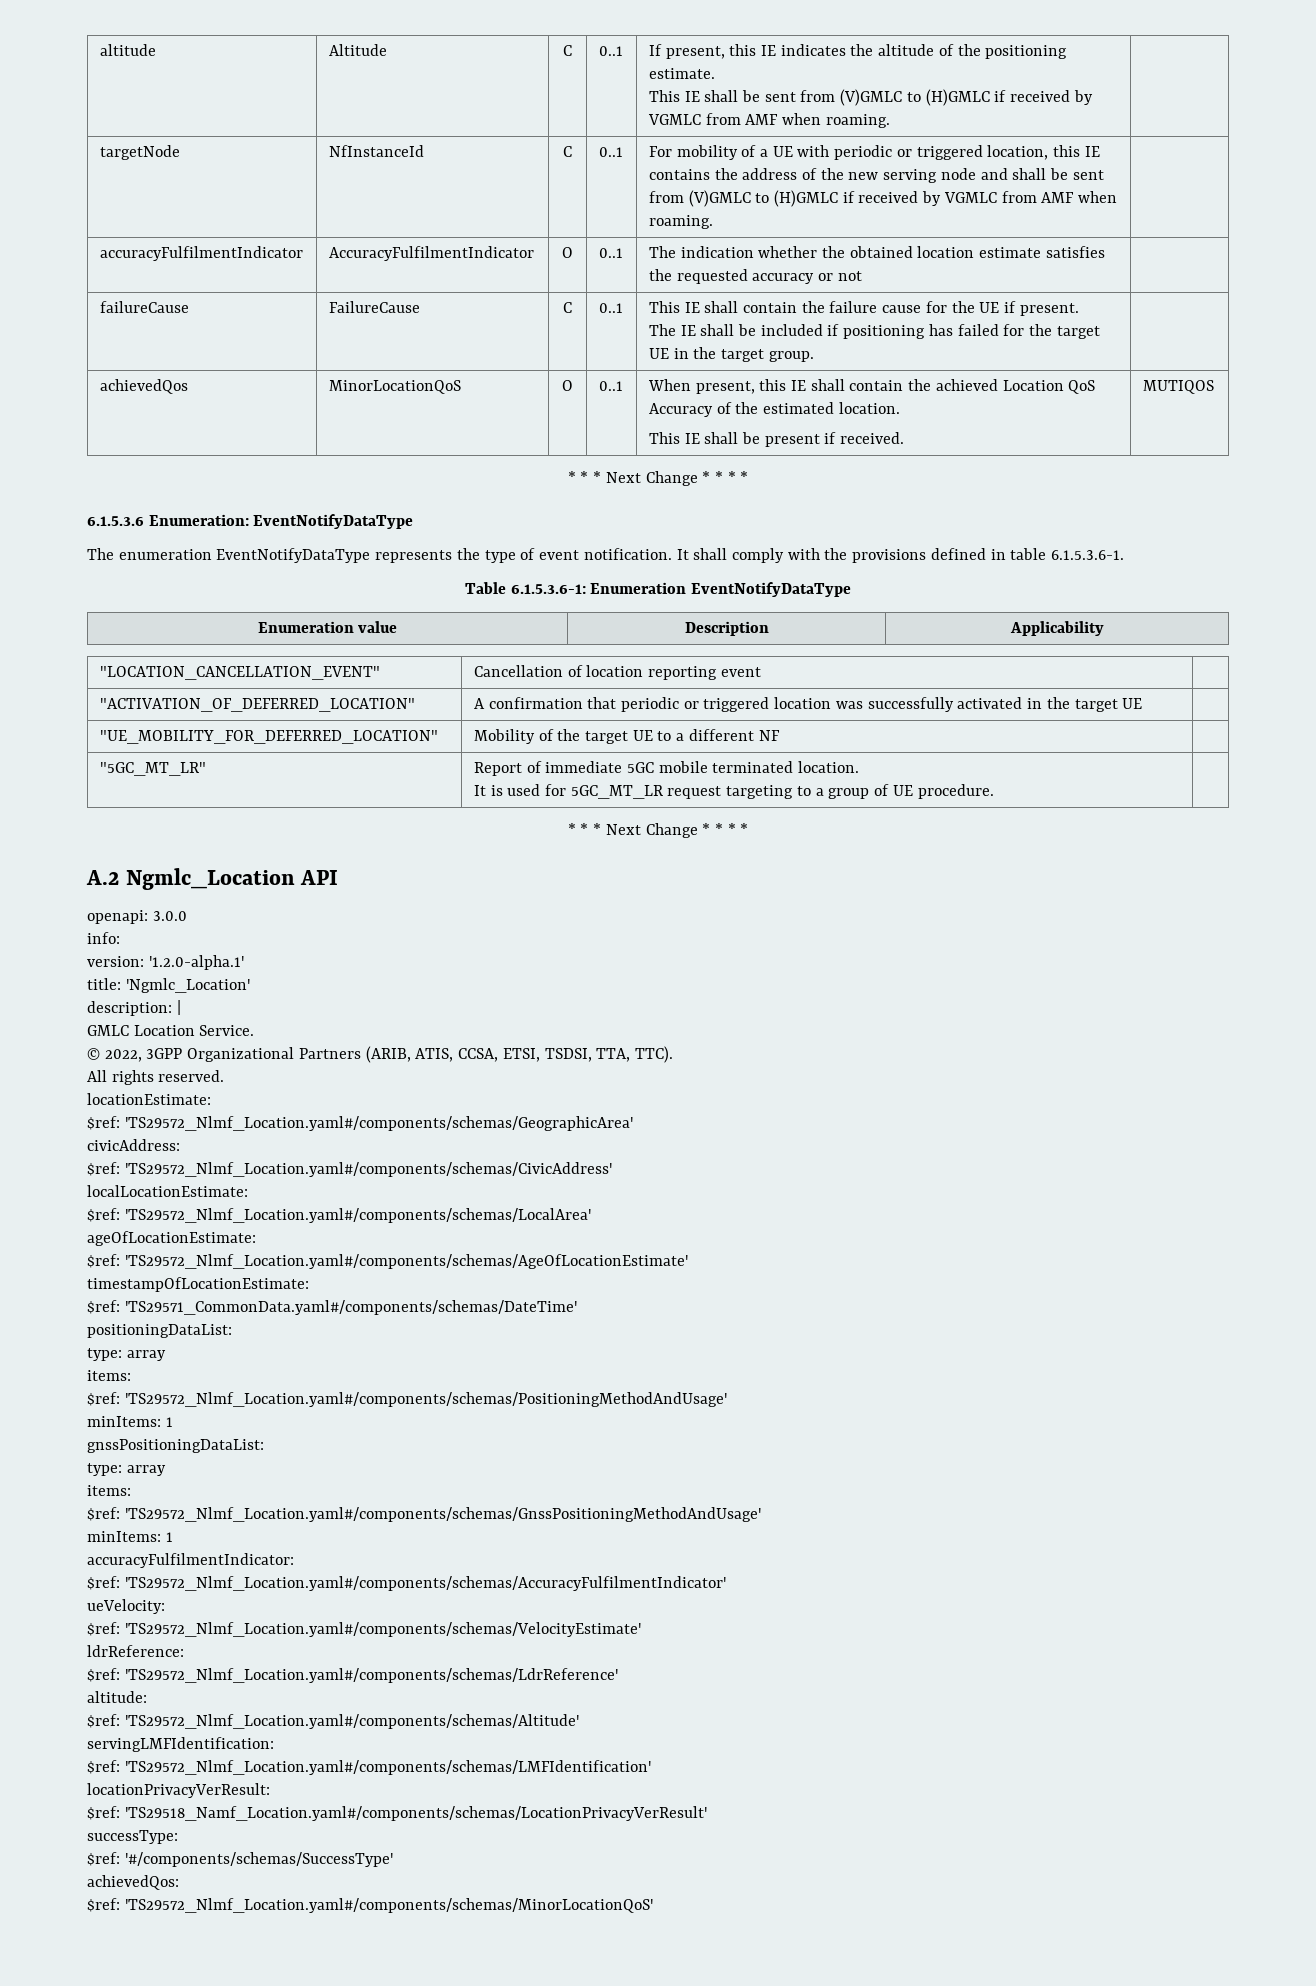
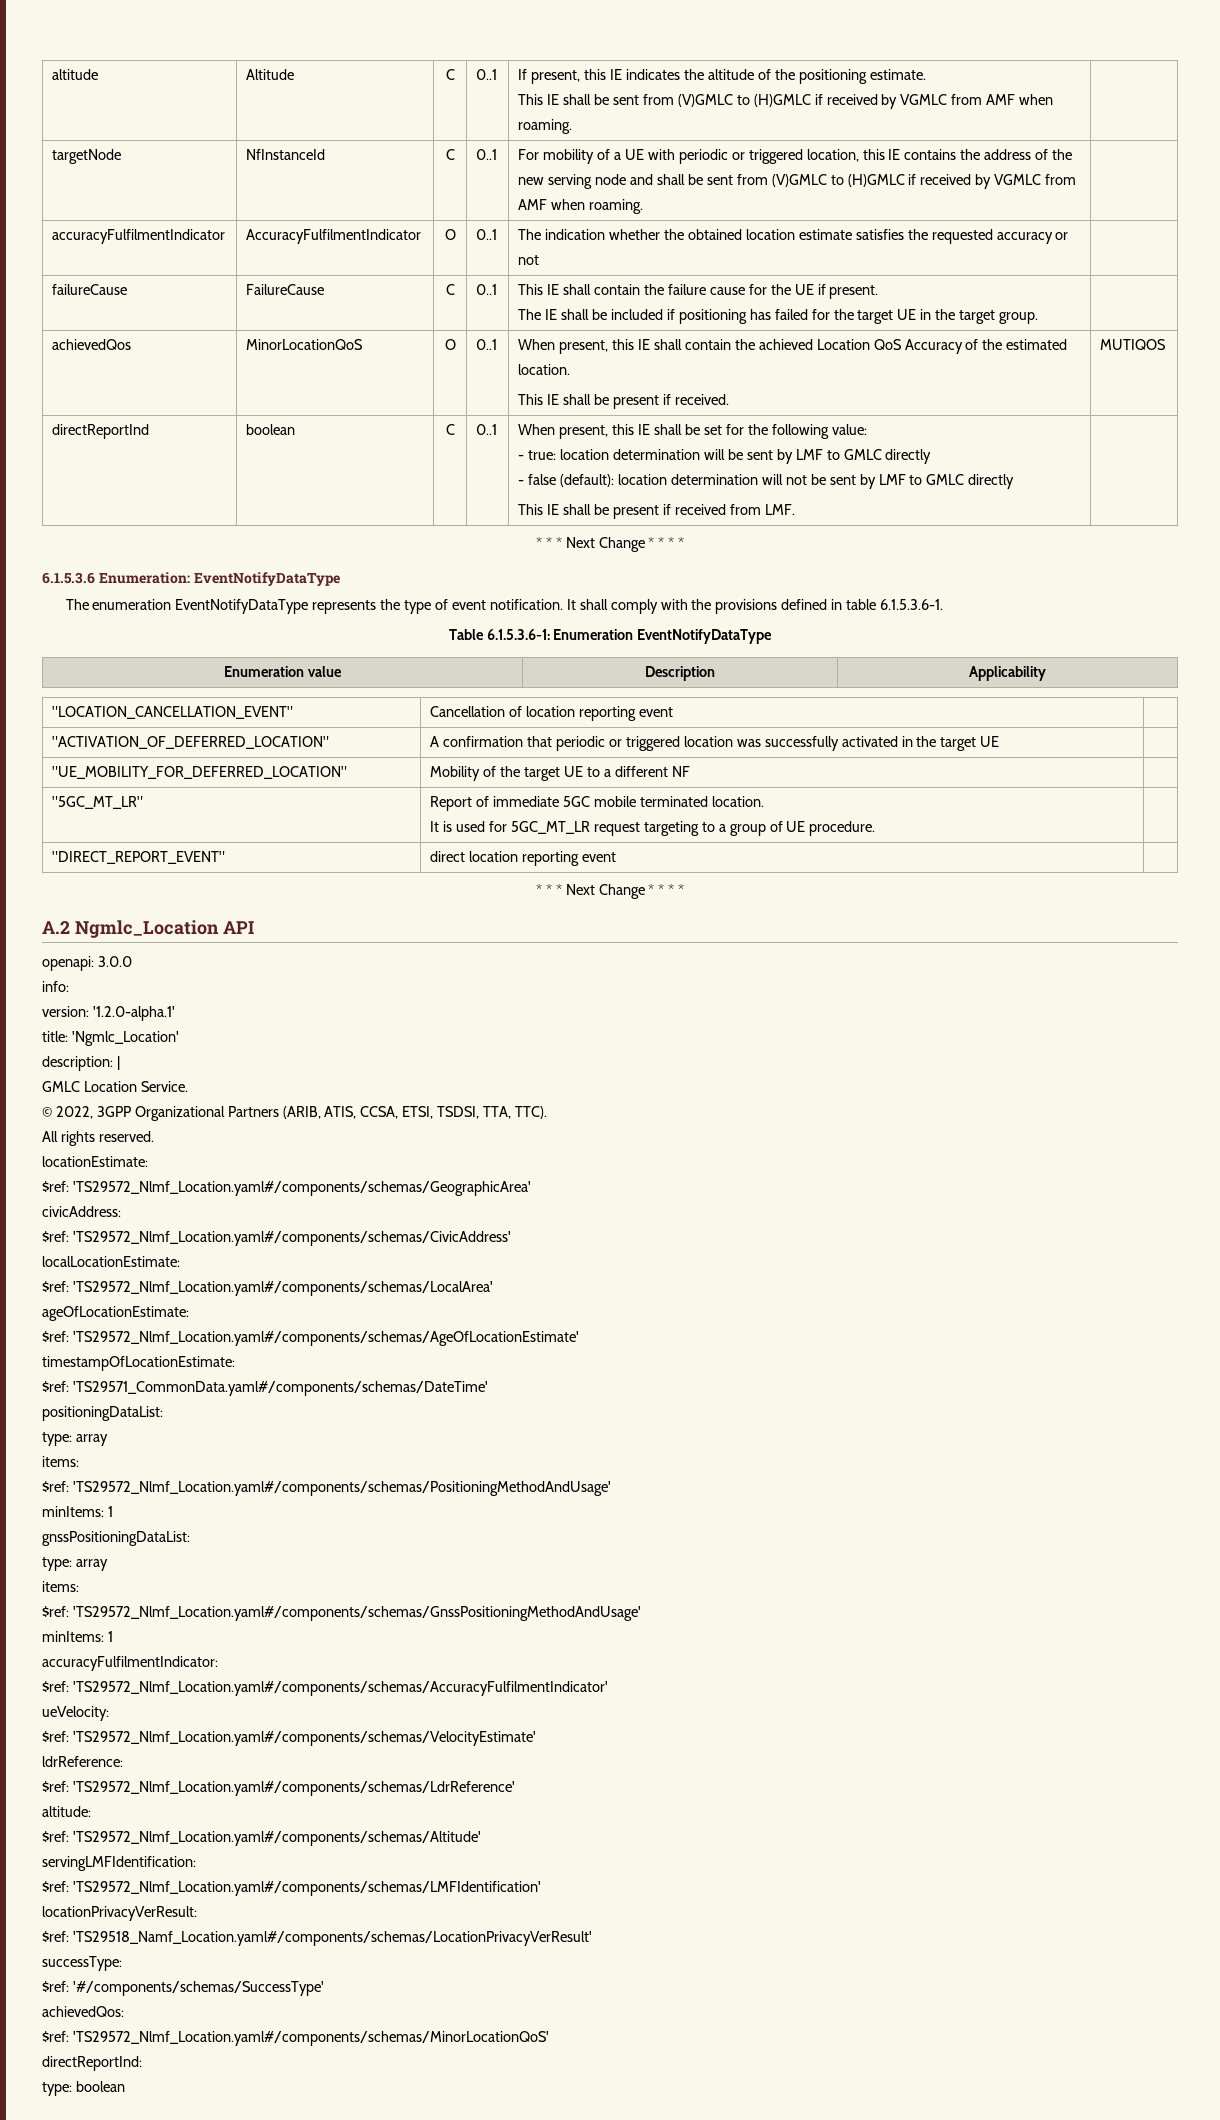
+ directReportInd | boolean | C | 0..1 | When present, this IE shall be set for the following value:
+ - true: location determination will be sent by LMF to GMLC directly
+ - false (default): location determination will not be sent by LMF to GMLC directly
+ This IE shall be present if received from LMF.
+ "DIRECT_REPORT_EVENT" | direct location reporting event |
+ directReportInd:
+ type: boolean

